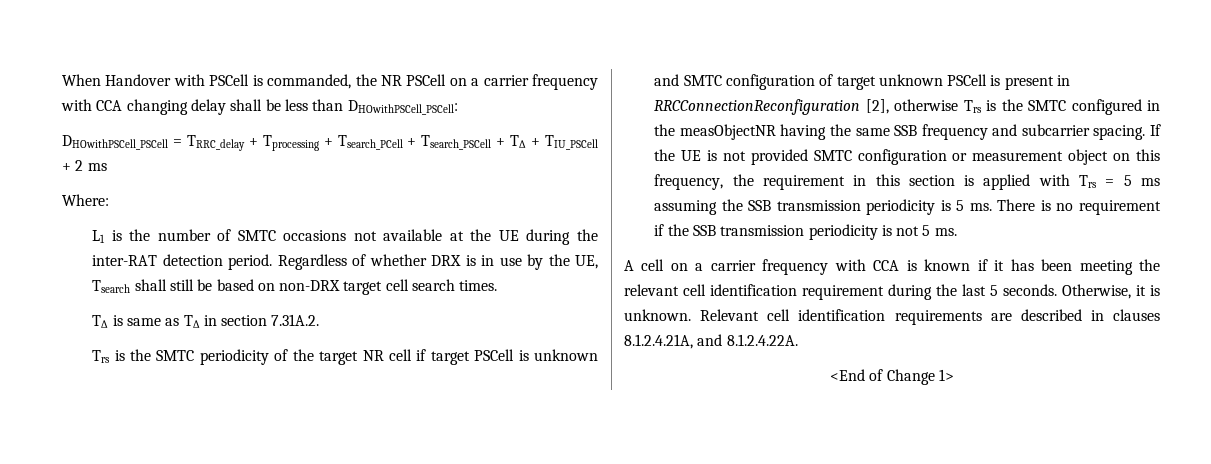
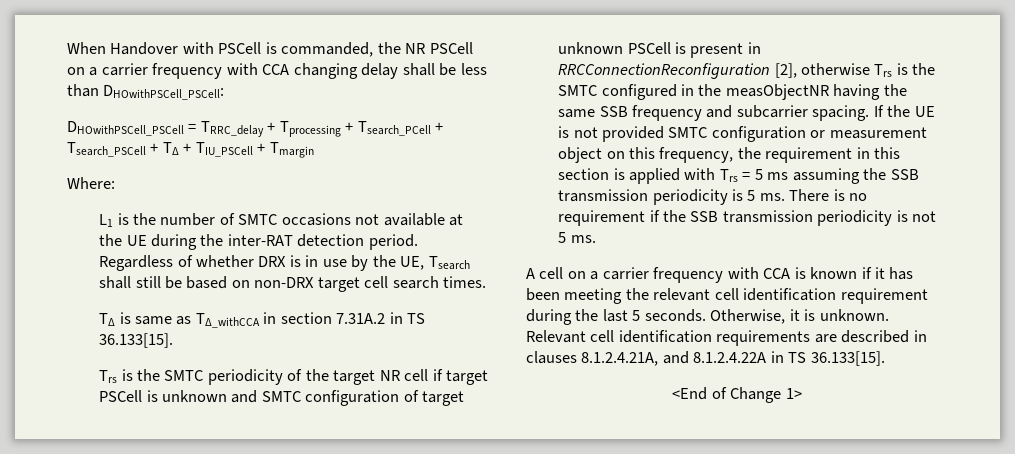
- DHOwithPSCell_PSCell = TRRC_delay + Tprocessing + Tsearch_PCell + Tsearch_PSCell + T∆ + TIU_PSCell + 2 ms
+ DHOwithPSCell_PSCell = TRRC_delay + Tprocessing + Tsearch_PCell + Tsearch_PSCell + T∆ + TIU_PSCell + Tmargin
- T∆ is same as T∆ in section 7.31A.2.
+ T∆ is same as T∆_withCCA in section 7.31A.2 in TS 36.133[15].
- Relevant cell identification requirements are described in clauses 8.1.2.4.21A, and 8.1.2.4.22A.
+ Relevant cell identification requirements are described in clauses 8.1.2.4.21A, and 8.1.2.4.22A in TS 36.133[15].

